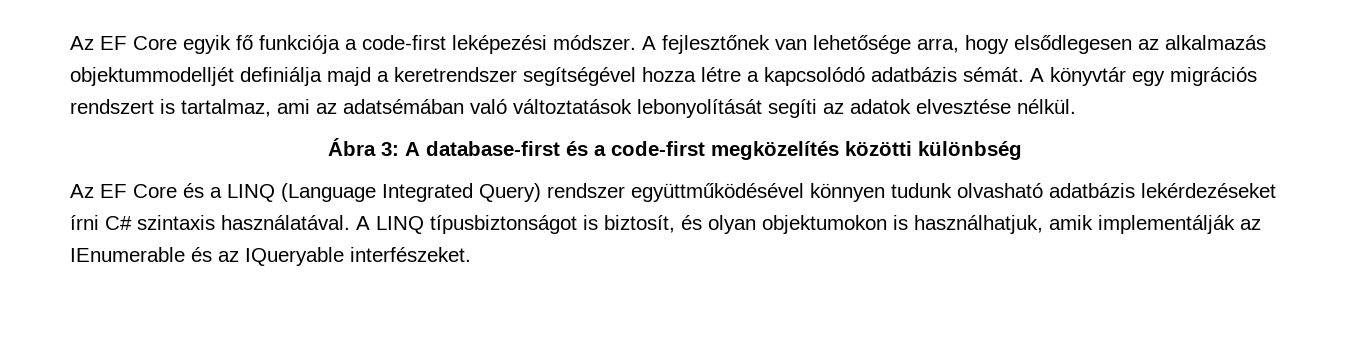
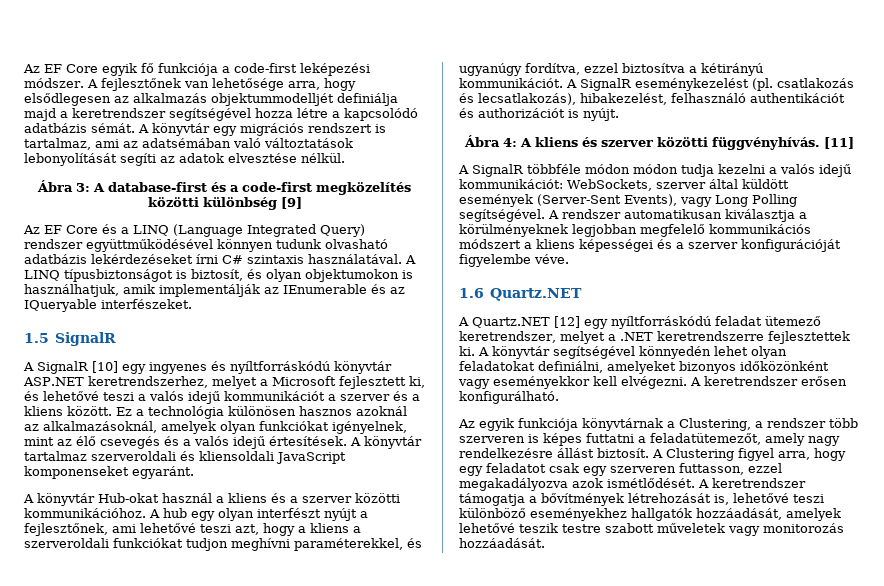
- Ábra 3: A database-first és a code-first megközelítés közötti különbség
+ Ábra 3: A database-first és a code-first megközelítés közötti különbség [9]
+ 1.5 SignalR
+ A SignalR [10] egy ingyenes és nyíltforráskódú könyvtár ASP.NET keretrendszerhez, melyet a Microsoft fejlesztett ki, és lehetővé teszi a valós idejű kommunikációt a szerver és a kliens között. Ez a technológia különösen hasznos azoknál az alkalmazásoknál, amelyek olyan funkciókat igényelnek, mint az élő csevegés és a valós idejű értesítések. A könyvtár tartalmaz szerveroldali és kliensoldali JavaScript komponenseket egyaránt.
+ A könyvtár Hub-okat használ a kliens és a szerver közötti kommunikációhoz. A hub egy olyan interfészt nyújt a fejlesztőnek, ami lehetővé teszi azt, hogy a kliens a szerveroldali funkciókat tudjon meghívni paraméterekkel, és ugyanúgy fordítva, ezzel biztosítva a kétirányú kommunikációt. A SignalR eseménykezelést (pl. csatlakozás és lecsatlakozás), hibakezelést, felhasználó authentikációt és authorizációt is nyújt.
+ Ábra 4: A kliens és szerver közötti függvényhívás. [11]
+ A SignalR többféle módon módon tudja kezelni a valós idejű kommunikációt: WebSockets, szerver által küldött események (Server-Sent Events), vagy Long Polling segítségével. A rendszer automatikusan kiválasztja a körülményeknek legjobban megfelelő kommunikációs módszert a kliens képességei és a szerver konfigurációját figyelembe véve.
+ 1.6 Quartz.NET
+ A Quartz.NET [12] egy nyíltforráskódú feladat ütemező keretrendszer, melyet a .NET keretrendszerre fejlesztettek ki. A könyvtár segítségével könnyedén lehet olyan feladatokat definiálni, amelyeket bizonyos időközönként vagy eseményekkor kell elvégezni. A keretrendszer erősen konfigurálható.
+ Az egyik funkciója könyvtárnak a Clustering, a rendszer több szerveren is képes futtatni a feladatütemezőt, amely nagy rendelkezésre állást biztosít. A Clustering figyel arra, hogy egy feladatot csak egy szerveren futtasson, ezzel megakadályozva azok ismétlődését. A keretrendszer támogatja a bővítmények létrehozását is, lehetővé teszi különböző eseményekhez hallgatók hozzáadását, amelyek lehetővé teszik testre szabott műveletek vagy monitorozás hozzáadását.

